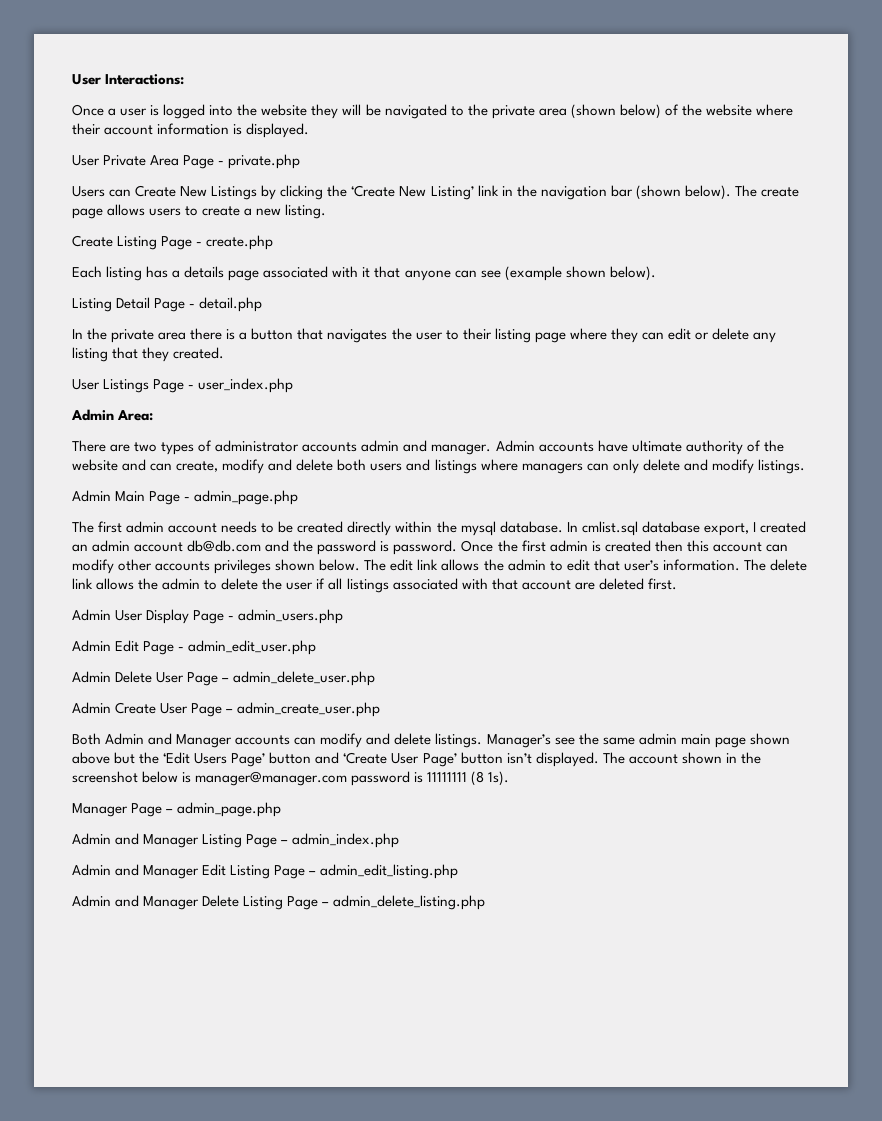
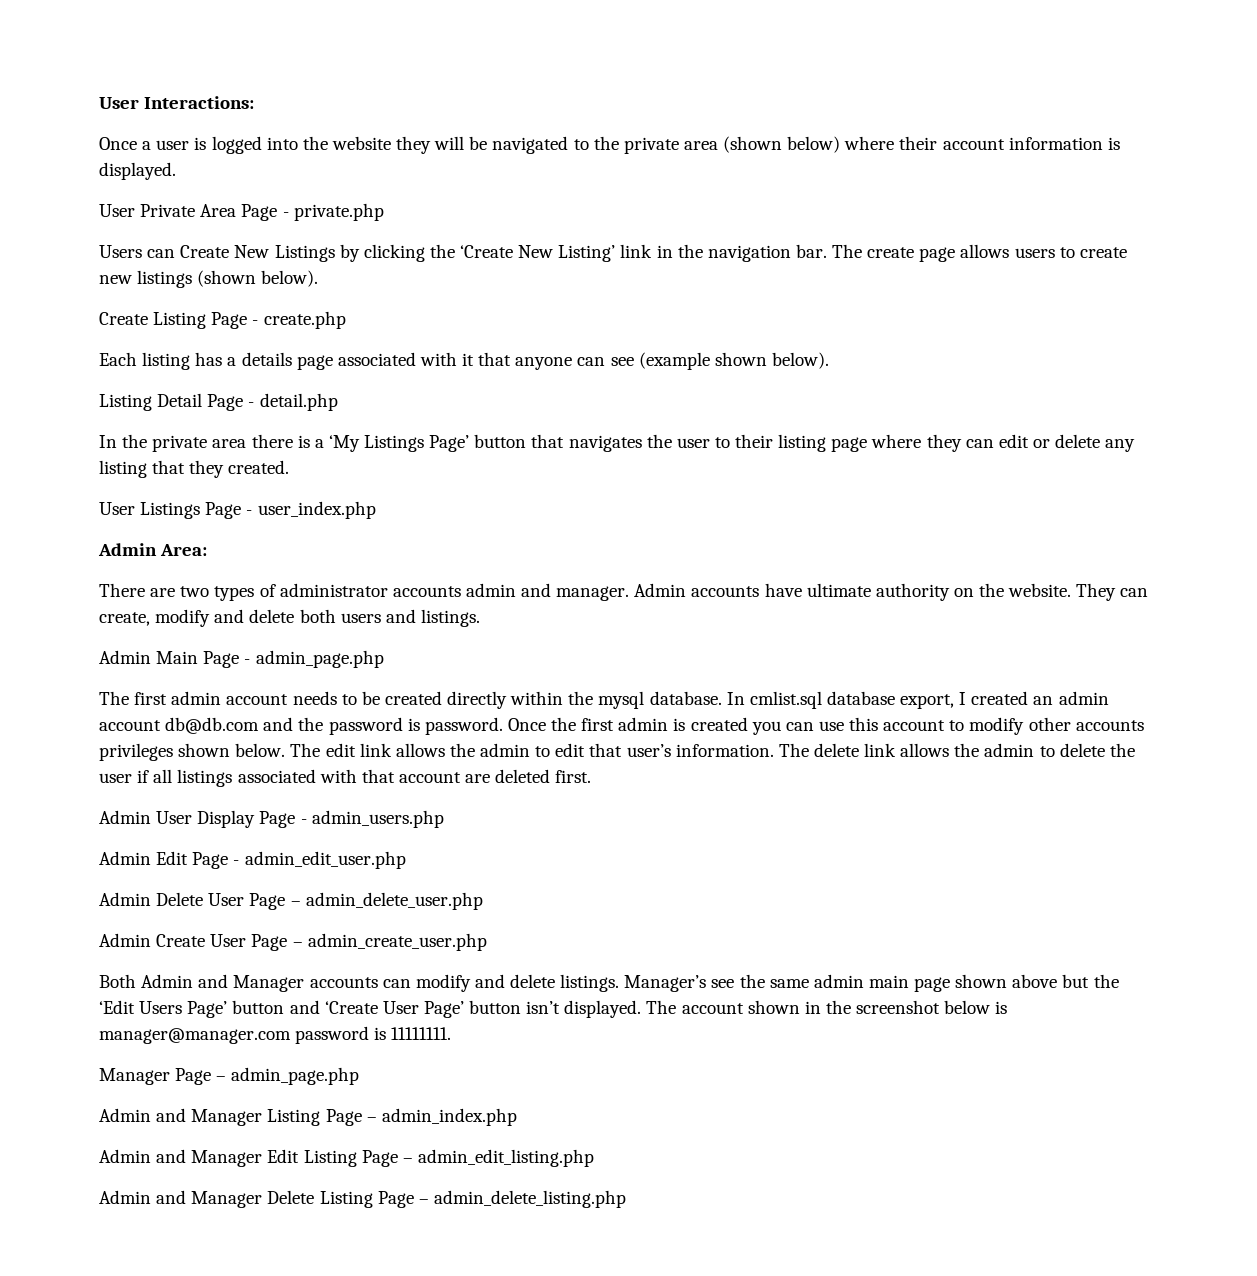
- Once a user is logged into the website they will be navigated to the private area (shown below) of the website where their account information is displayed.
+ Once a user is logged into the website they will be navigated to the private area (shown below) where their account information is displayed.
- Users can Create New Listings by clicking the ‘Create New Listing’ link in the navigation bar (shown below).
+ Users can Create New Listings by clicking the ‘Create New Listing’ link in the navigation bar.
- The create page allows users to create a new listing.
+ The create page allows users to create new listings (shown below).
- In the private area there is a button that navigates the user to their listing page where they can edit or delete any listing that they created.
+ In the private area there is a ‘My Listings Page’ button that navigates the user to their listing page where they can edit or delete any listing that they created.
- Admin accounts have ultimate authority of the website and can create, modify and delete both users and listings where managers can only delete and modify listings.
+ Admin accounts have ultimate authority on the website. They can create, modify and delete both users and listings.
- Once the first admin is created then this account can modify other accounts privileges shown below.
+ Once the first admin is created you can use this account to modify other accounts privileges shown below.
- The account shown in the screenshot below is manager@manager.com password is 11111111 (8 1s).
+ The account shown in the screenshot below is manager@manager.com password is 11111111.

